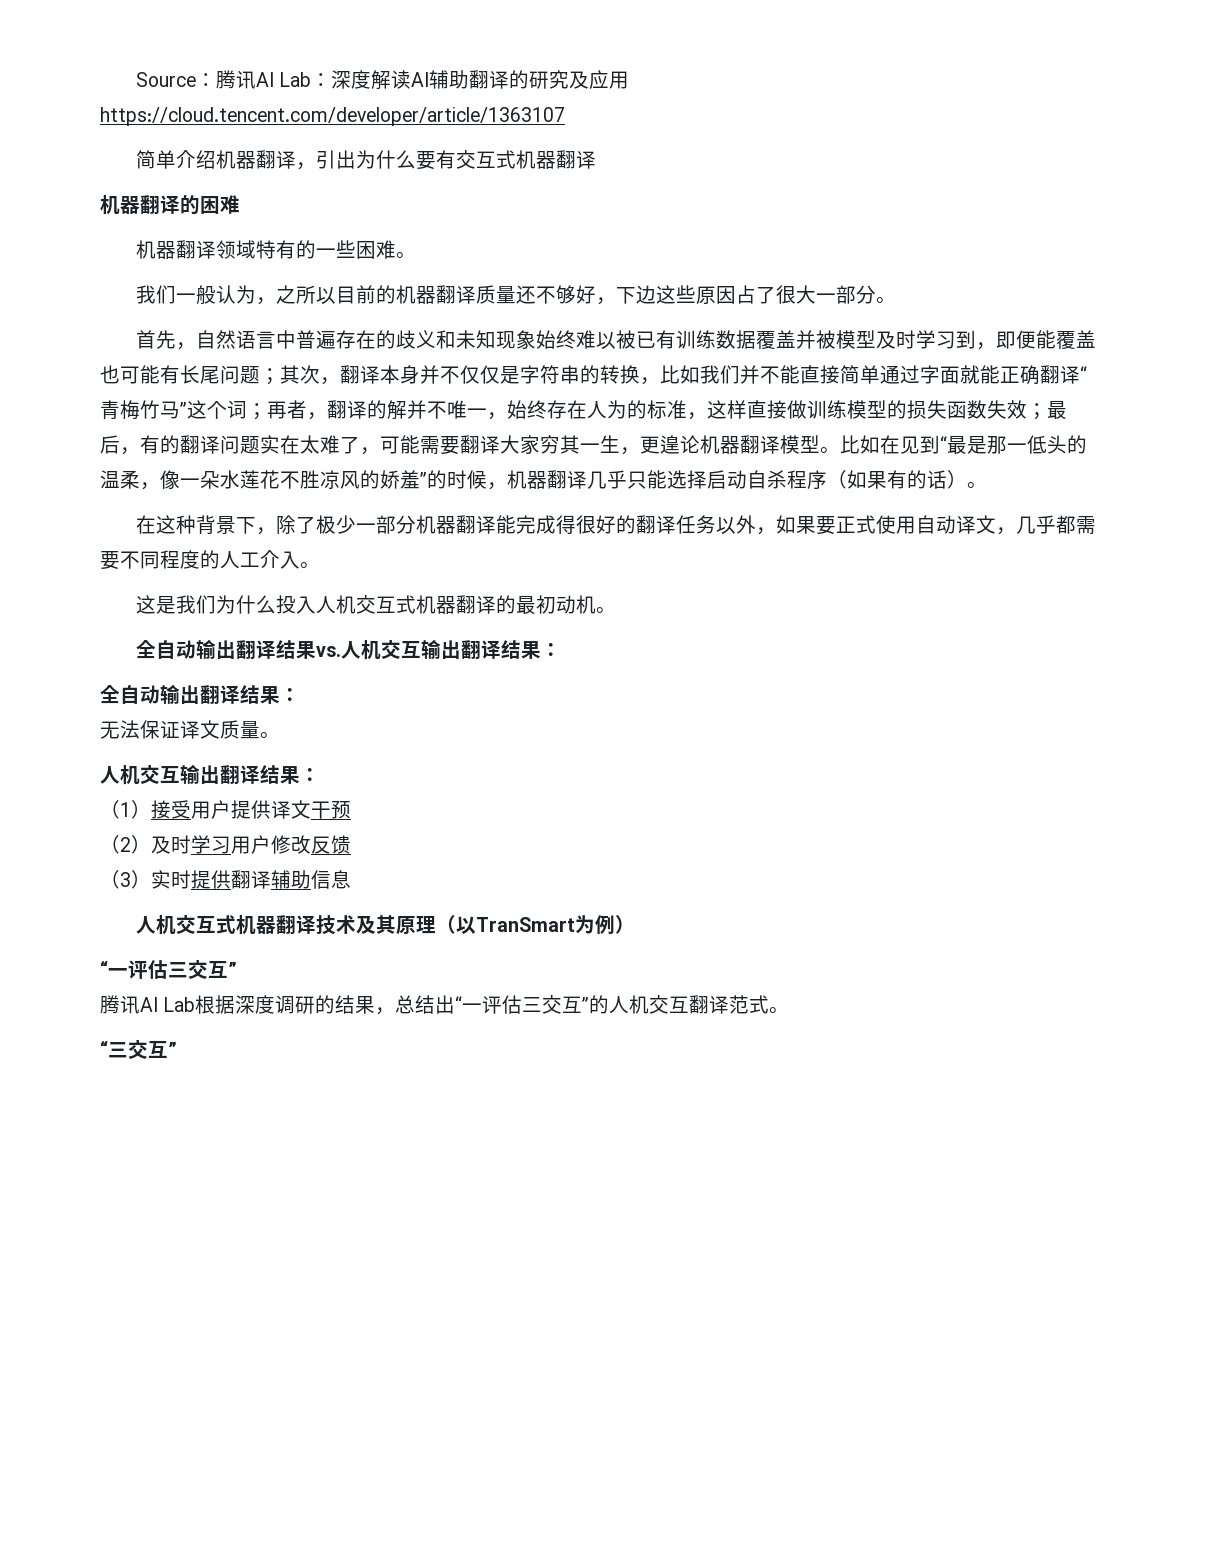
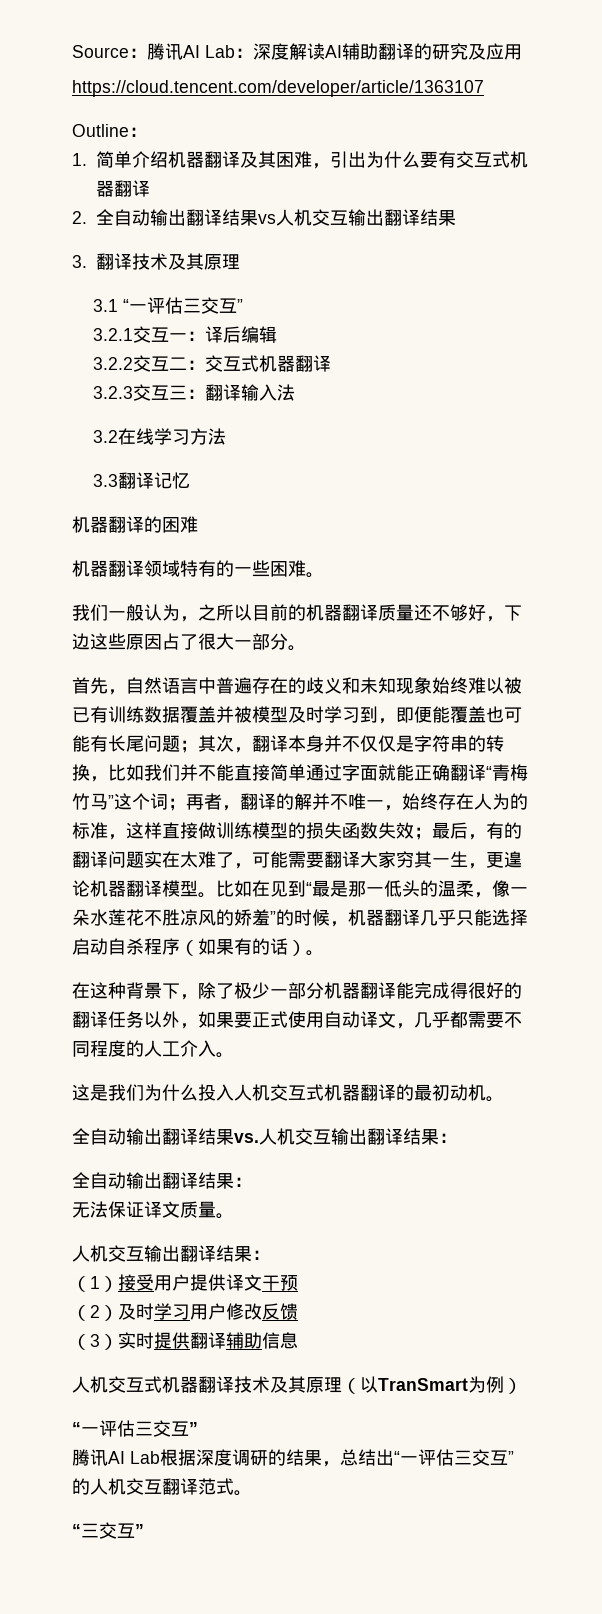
- 简单介绍机器翻译，引出为什么要有交互式机器翻译
+ Outline：
+ 1.简单介绍机器翻译及其困难，引出为什么要有交互式机器翻译
+ 2.全自动输出翻译结果vs人机交互输出翻译结果
+ 3.翻译技术及其原理
+ 3.1 “一评估三交互”
+ 3.2.1交互一：译后编辑
+ 3.2.2交互二：交互式机器翻译
+ 3.2.3交互三：翻译输入法
+ 3.2在线学习方法
+ 3.3翻译记忆

